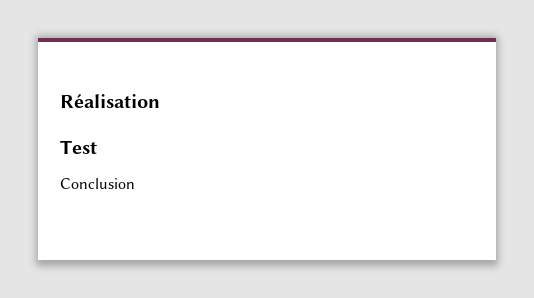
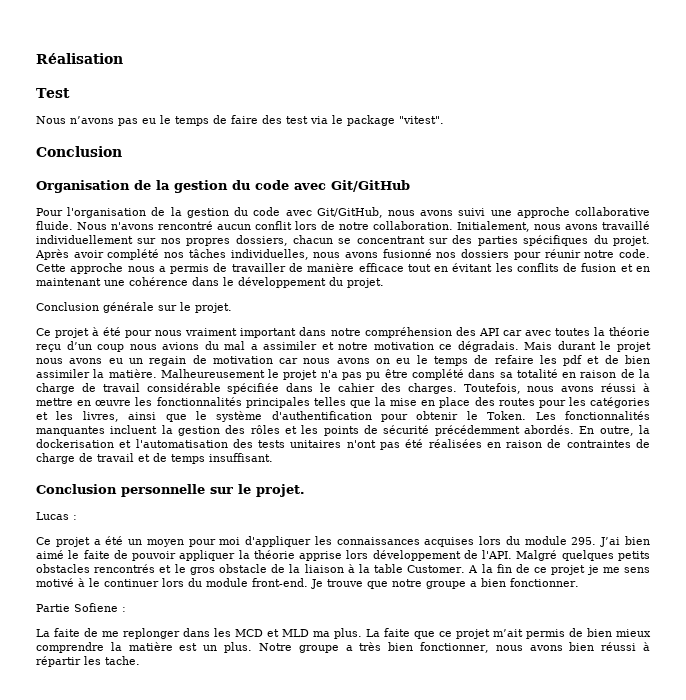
+ Nous n’avons pas eu le temps de faire des test via le package "vitest".
  Conclusion
+ Organisation de la gestion du code avec Git/GitHub
+ Pour l'organisation de la gestion du code avec Git/GitHub, nous avons suivi une approche collaborative fluide. Nous n'avons rencontré aucun conflit lors de notre collaboration. Initialement, nous avons travaillé individuellement sur nos propres dossiers, chacun se concentrant sur des parties spécifiques du projet. Après avoir complété nos tâches individuelles, nous avons fusionné nos dossiers pour réunir notre code. Cette approche nous a permis de travailler de manière efficace tout en évitant les conflits de fusion et en maintenant une cohérence dans le développement du projet.
+ Conclusion générale sur le projet.
+ Ce projet à été pour nous vraiment important dans notre compréhension des API car avec toutes la théorie reçu d’un coup nous avions du mal a assimiler et notre motivation ce dégradais. Mais durant le projet nous avons eu un regain de motivation car nous avons on eu le temps de refaire les pdf et de bien assimiler la matière. Malheureusement le projet n'a pas pu être complété dans sa totalité en raison de la charge de travail considérable spécifiée dans le cahier des charges. Toutefois, nous avons réussi à mettre en œuvre les fonctionnalités principales telles que la mise en place des routes pour les catégories et les livres, ainsi que le système d'authentification pour obtenir le Token. Les fonctionnalités manquantes incluent la gestion des rôles et les points de sécurité précédemment abordés. En outre, la dockerisation et l'automatisation des tests unitaires n'ont pas été réalisées en raison de contraintes de charge de travail et de temps insuffisant.
+ Conclusion personnelle sur le projet.
+ Lucas :
+ Ce projet a été un moyen pour moi d'appliquer les connaissances acquises lors du module 295. J’ai bien aimé le faite de pouvoir appliquer la théorie apprise lors développement de l'API. Malgré quelques petits obstacles rencontrés et le gros obstacle de la liaison à la table Customer. A la fin de ce projet je me sens motivé à le continuer lors du module front-end. Je trouve que notre groupe a bien fonctionner.
+ Partie Sofiene :
+ La faite de me replonger dans les MCD et MLD ma plus. La faite que ce projet m’ait permis de bien mieux comprendre la matière est un plus. Notre groupe a très bien fonctionner, nous avons bien réussi à répartir les tache.

